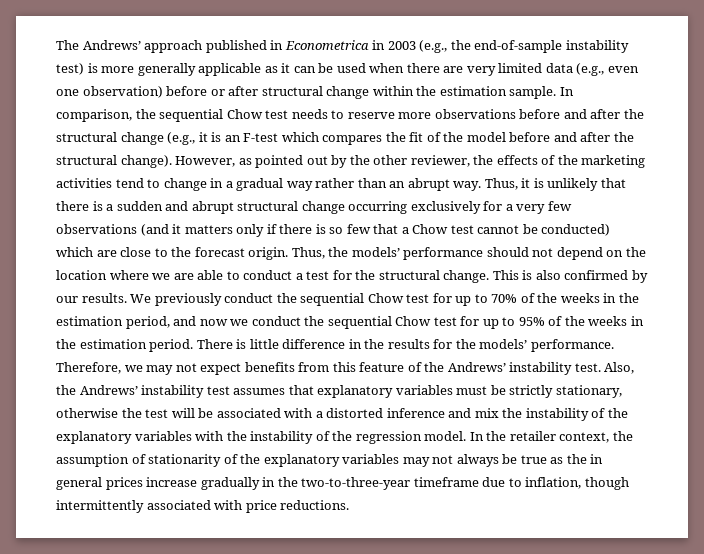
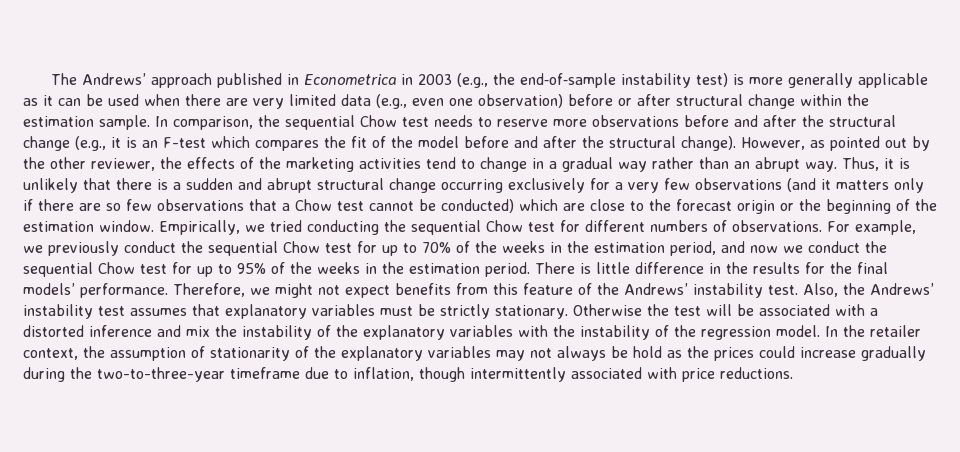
- Thus, it is unlikely that there is a sudden and abrupt structural change occurring exclusively for a very few observations (and it matters only if there is so few that a Chow test cannot be conducted) which are close to the forecast origin. Thus, the models’ performance should not depend on the location where we are able to conduct a test for the structural change. This is also confirmed by our results. We previously conduct the sequential Chow test for up to 70% of the weeks in the estimation period, and now we conduct the sequential Chow test for up to 95% of the weeks in the estimation period.
+ Thus, it is unlikely that there is a sudden and abrupt structural change occurring exclusively for a very few observations (and it matters only if there are so few observations that a Chow test cannot be conducted) which are close to the forecast origin or the beginning of the estimation window. Empirically, we tried conducting the sequential Chow test for different numbers of observations. For example, we previously conduct the sequential Chow test for up to 70% of the weeks in the estimation period, and now we conduct the sequential Chow test for up to 95% of the weeks in the estimation period.
- There is little difference in the results for the models’ performance.
+ There is little difference in the results for the final models’ performance.
- Therefore, we may not expect benefits from this feature of the Andrews’ instability test.
+ Therefore, we might not expect benefits from this feature of the Andrews’ instability test.
- Also, the Andrews’ instability test assumes that explanatory variables must be strictly stationary, otherwise the test will be associated with a distorted inference and mix the instability of the explanatory variables with the instability of the regression model.
+ Also, the Andrews’ instability test assumes that explanatory variables must be strictly stationary. Otherwise the test will be associated with a distorted inference and mix the instability of the explanatory variables with the instability of the regression model.
- In the retailer context, the assumption of stationarity of the explanatory variables may not always be true as the in general prices increase gradually in the two-to-three-year timeframe due to inflation, though intermittently associated with price reductions.
+ In the retailer context, the assumption of stationarity of the explanatory variables may not always be hold as the prices could increase gradually during the two-to-three-year timeframe due to inflation, though intermittently associated with price reductions.

